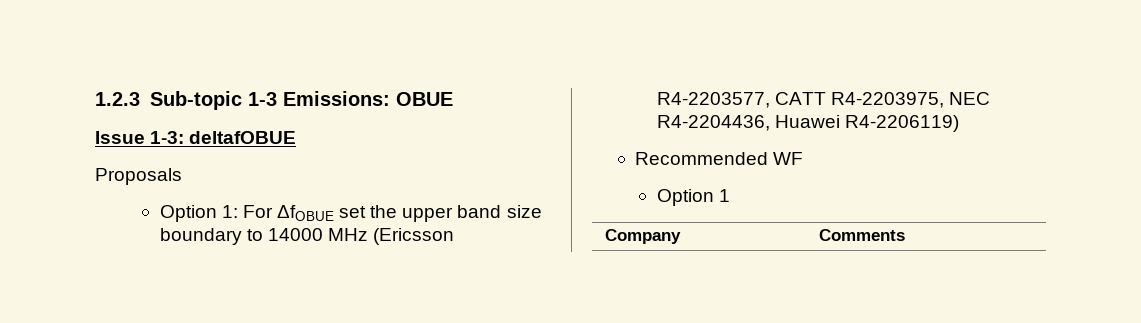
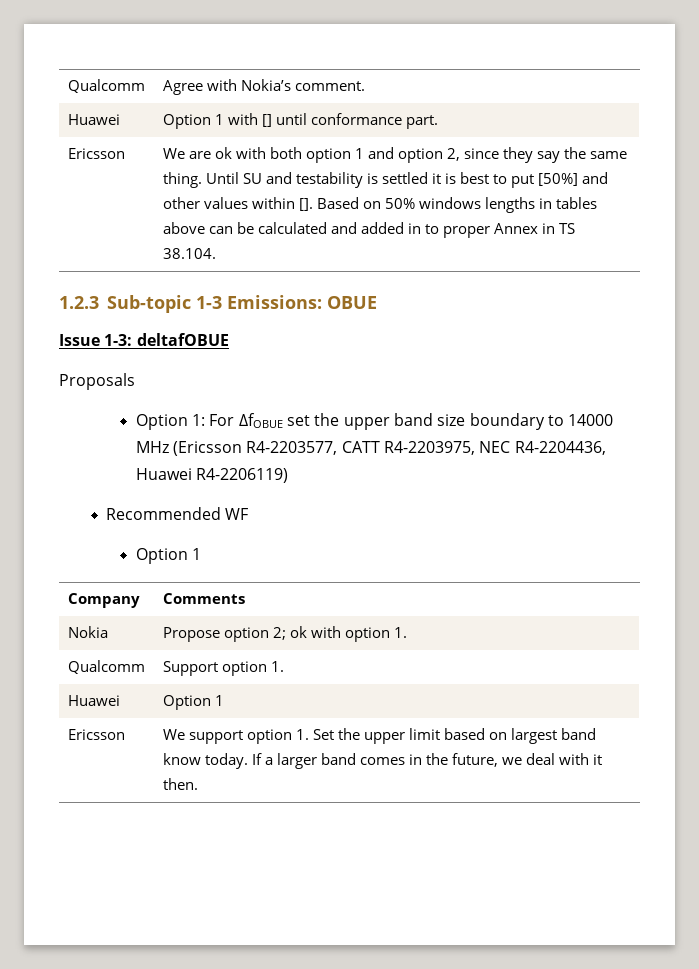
+ Qualcomm | Agree with Nokia’s comment.
+ Huawei | Option 1 with [] until conformance part.
+ Ericsson | We are ok with both option 1 and option 2, since they say the same thing. Until SU and testability is settled it is best to put [50%] and other values within []. Based on 50% windows lengths in tables above can be calculated and added in to proper Annex in TS 38.104.
+ Nokia | Propose option 2; ok with option 1.
+ Qualcomm | Support option 1.
+ Huawei | Option 1
+ Ericsson | We support option 1. Set the upper limit based on largest band know today. If a larger band comes in the future, we deal with it then.

